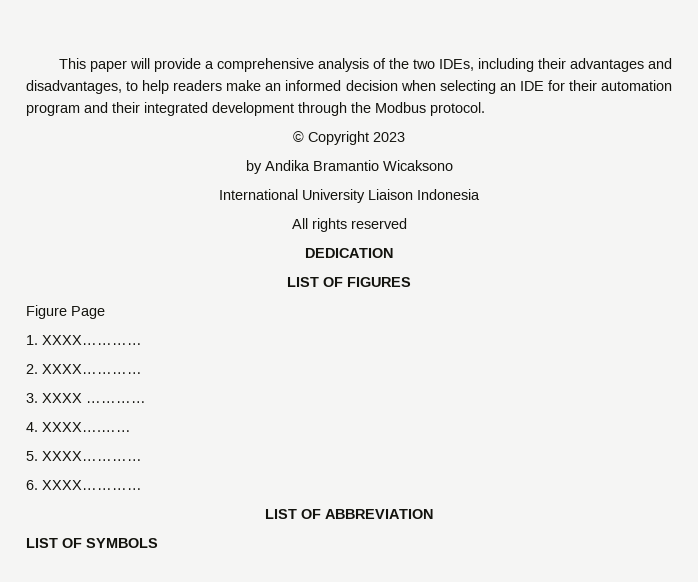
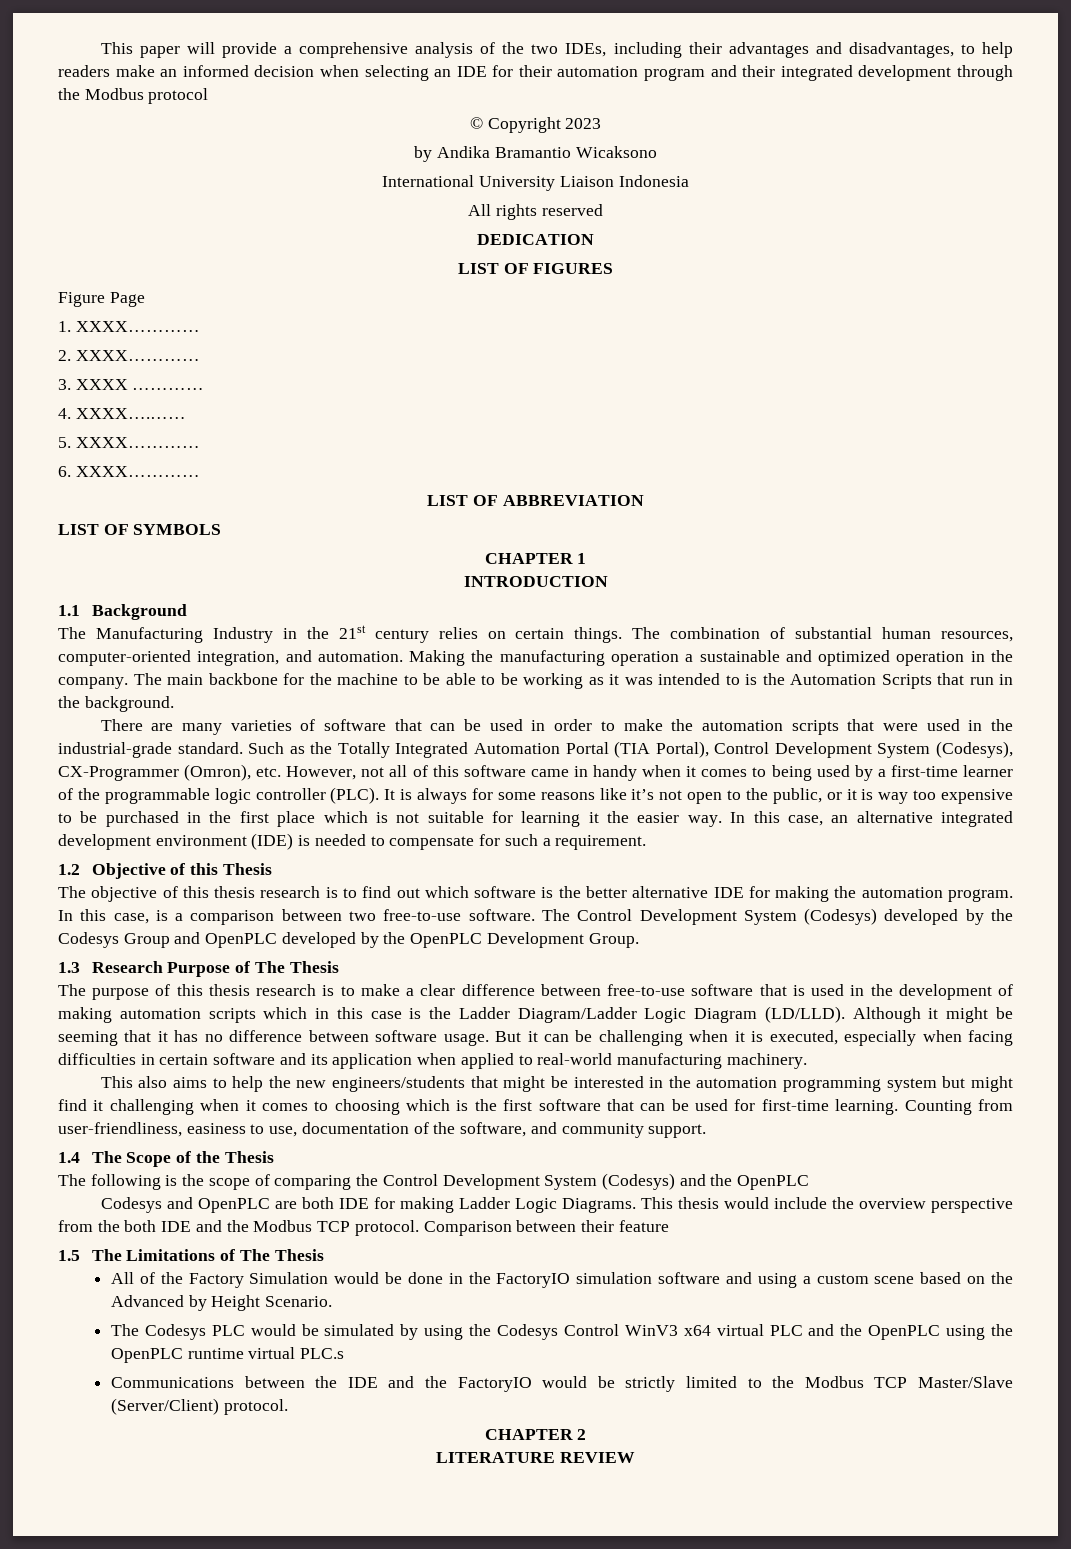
- This paper will provide a comprehensive analysis of the two IDEs, including their advantages and disadvantages, to help readers make an informed decision when selecting an IDE for their automation program and their integrated development through the Modbus protocol.
+ This paper will provide a comprehensive analysis of the two IDEs, including their advantages and disadvantages, to help readers make an informed decision when selecting an IDE for their automation program and their integrated development through the Modbus protocol
+ CHAPTER 1
+ INTRODUCTION
+ 1.1 Background
+ The Manufacturing Industry in the 21st century relies on certain things. The combination of substantial human resources, computer-oriented integration, and automation. Making the manufacturing operation a sustainable and optimized operation in the company. The main backbone for the machine to be able to be working as it was intended to is the Automation Scripts that run in the background.
+ There are many varieties of software that can be used in order to make the automation scripts that were used in the industrial-grade standard. Such as the Totally Integrated Automation Portal (TIA Portal), Control Development System (Codesys), CX-Programmer (Omron), etc. However, not all of this software came in handy when it comes to being used by a first-time learner of the programmable logic controller (PLC). It is always for some reasons like it’s not open to the public, or it is way too expensive to be purchased in the first place which is not suitable for learning it the easier way. In this case, an alternative integrated development environment (IDE) is needed to compensate for such a requirement.
+ 1.2 Objective of this Thesis
+ The objective of this thesis research is to find out which software is the better alternative IDE for making the automation program. In this case, is a comparison between two free-to-use software. The Control Development System (Codesys) developed by the Codesys Group and OpenPLC developed by the OpenPLC Development Group.
+ 1.3 Research Purpose of The Thesis
+ The purpose of this thesis research is to make a clear difference between free-to-use software that is used in the development of making automation scripts which in this case is the Ladder Diagram/Ladder Logic Diagram (LD/LLD). Although it might be seeming that it has no difference between software usage. But it can be challenging when it is executed, especially when facing difficulties in certain software and its application when applied to real-world manufacturing machinery.
+ This also aims to help the new engineers/students that might be interested in the automation programming system but might find it challenging when it comes to choosing which is the first software that can be used for first-time learning. Counting from user-friendliness, easiness to use, documentation of the software, and community support.
+ 1.4 The Scope of the Thesis
+ The following is the scope of comparing the Control Development System (Codesys) and the OpenPLC
+ Codesys and OpenPLC are both IDE for making Ladder Logic Diagrams. This thesis would include the overview perspective from the both IDE and the Modbus TCP protocol. Comparison between their feature
+ 1.5 The Limitations of The Thesis
+ All of the Factory Simulation would be done in the FactoryIO simulation software and using a custom scene based on the Advanced by Height Scenario.
+ The Codesys PLC would be simulated by using the Codesys Control WinV3 x64 virtual PLC and the OpenPLC using the OpenPLC runtime virtual PLC.s
+ Communications between the IDE and the FactoryIO would be strictly limited to the Modbus TCP Master/Slave (Server/Client) protocol.
+ CHAPTER 2
+ LITERATURE REVIEW

